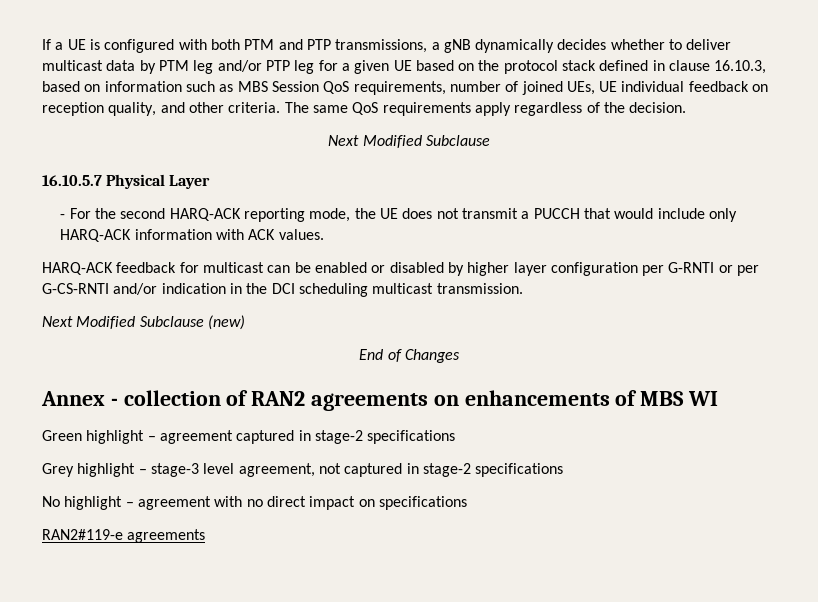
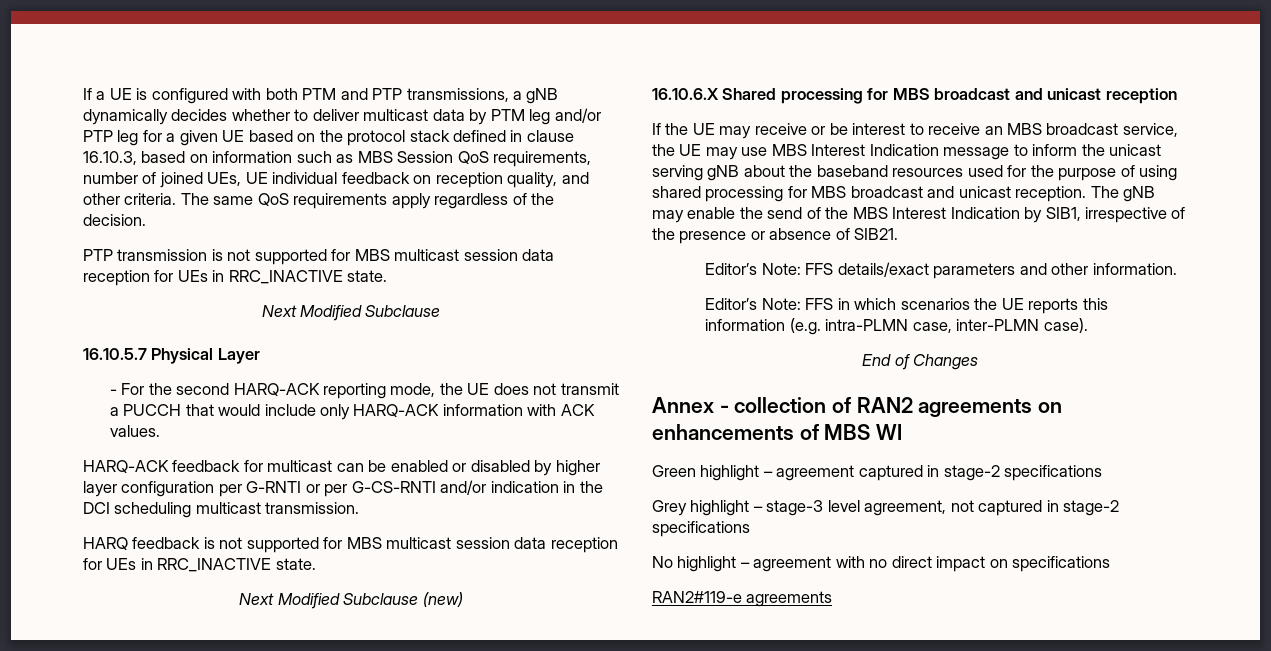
+ PTP transmission is not supported for MBS multicast session data reception for UEs in RRC_INACTIVE state.
+ HARQ feedback is not supported for MBS multicast session data reception for UEs in RRC_INACTIVE state.
  Next Modified Subclause (new)
+ 16.10.6.X Shared processing for MBS broadcast and unicast reception
+ If the UE may receive or be interest to receive an MBS broadcast service, the UE may use MBS Interest Indication message to inform the unicast serving gNB about the baseband resources used for the purpose of using shared processing for MBS broadcast and unicast reception. The gNB may enable the send of the MBS Interest Indication by SIB1, irrespective of the presence or absence of SIB21.
+ Editor’s Note: FFS details/exact parameters and other information.
+ Editor’s Note: FFS in which scenarios the UE reports this information (e.g. intra-PLMN case, inter-PLMN case).

